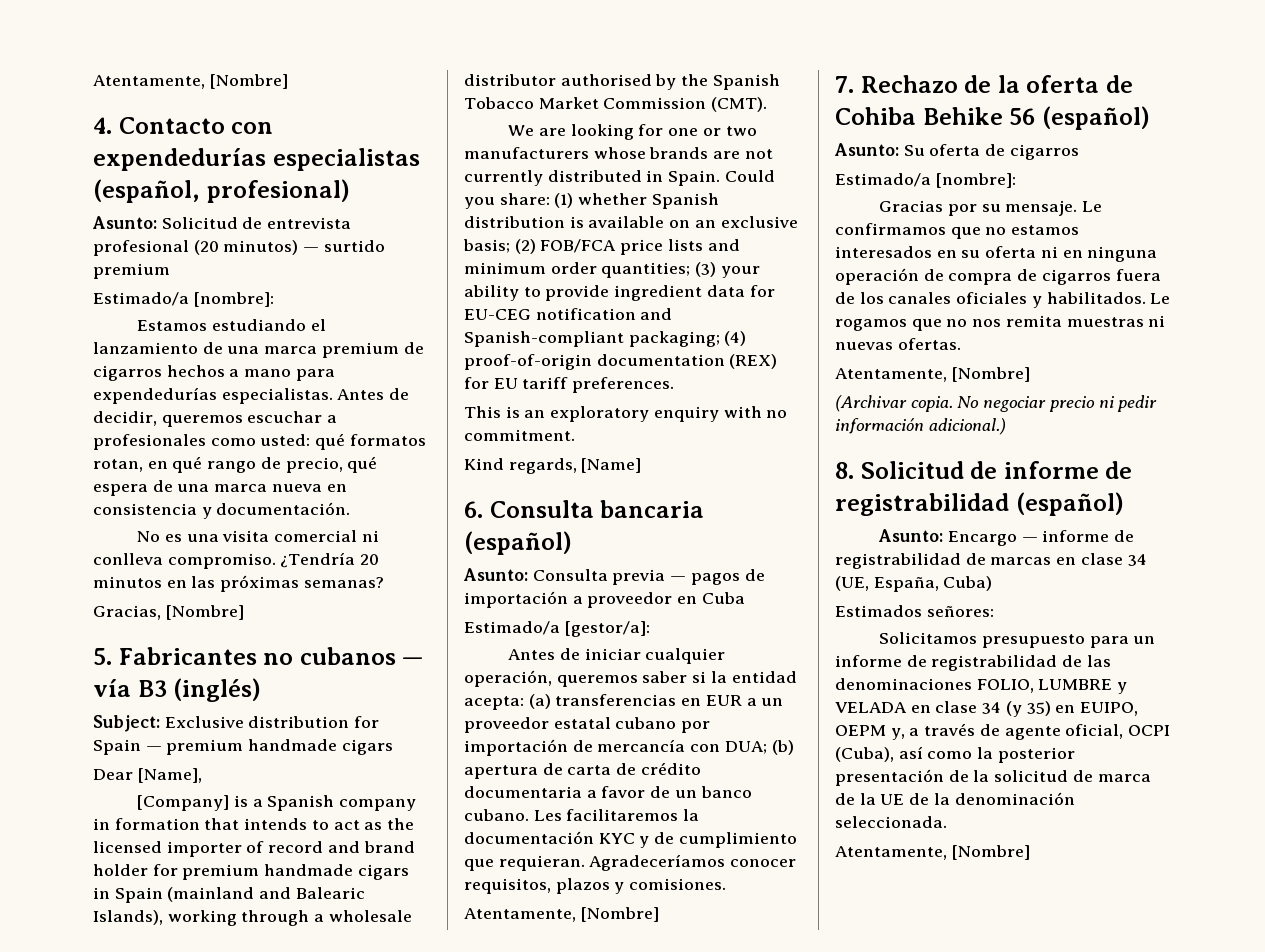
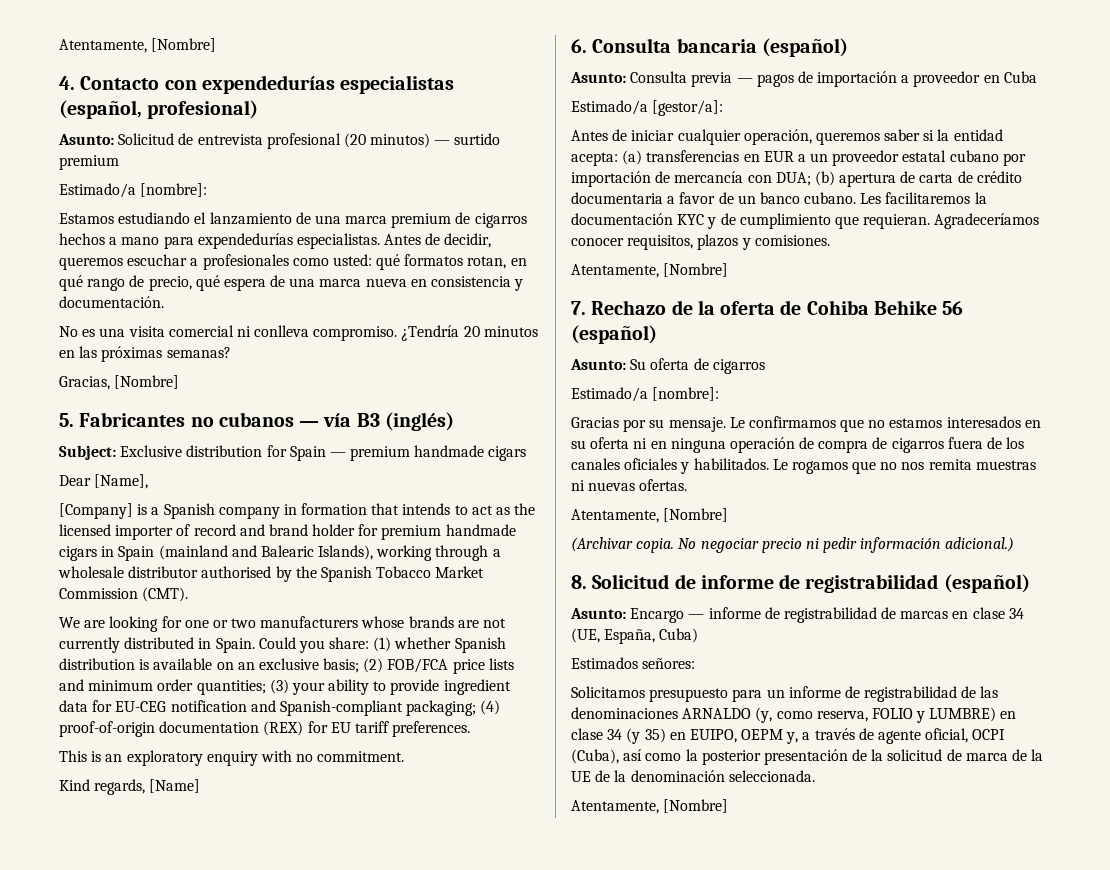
- Solicitamos presupuesto para un informe de registrabilidad de las denominaciones FOLIO, LUMBRE y VELADA en clase 34 (y 35) en EUIPO, OEPM y, a través de agente oficial, OCPI (Cuba), así como la posterior presentación de la solicitud de marca de la UE de la denominación seleccionada.
+ Solicitamos presupuesto para un informe de registrabilidad de las denominaciones ARNALDO (y, como reserva, FOLIO y LUMBRE) en clase 34 (y 35) en EUIPO, OEPM y, a través de agente oficial, OCPI (Cuba), así como la posterior presentación de la solicitud de marca de la UE de la denominación seleccionada.

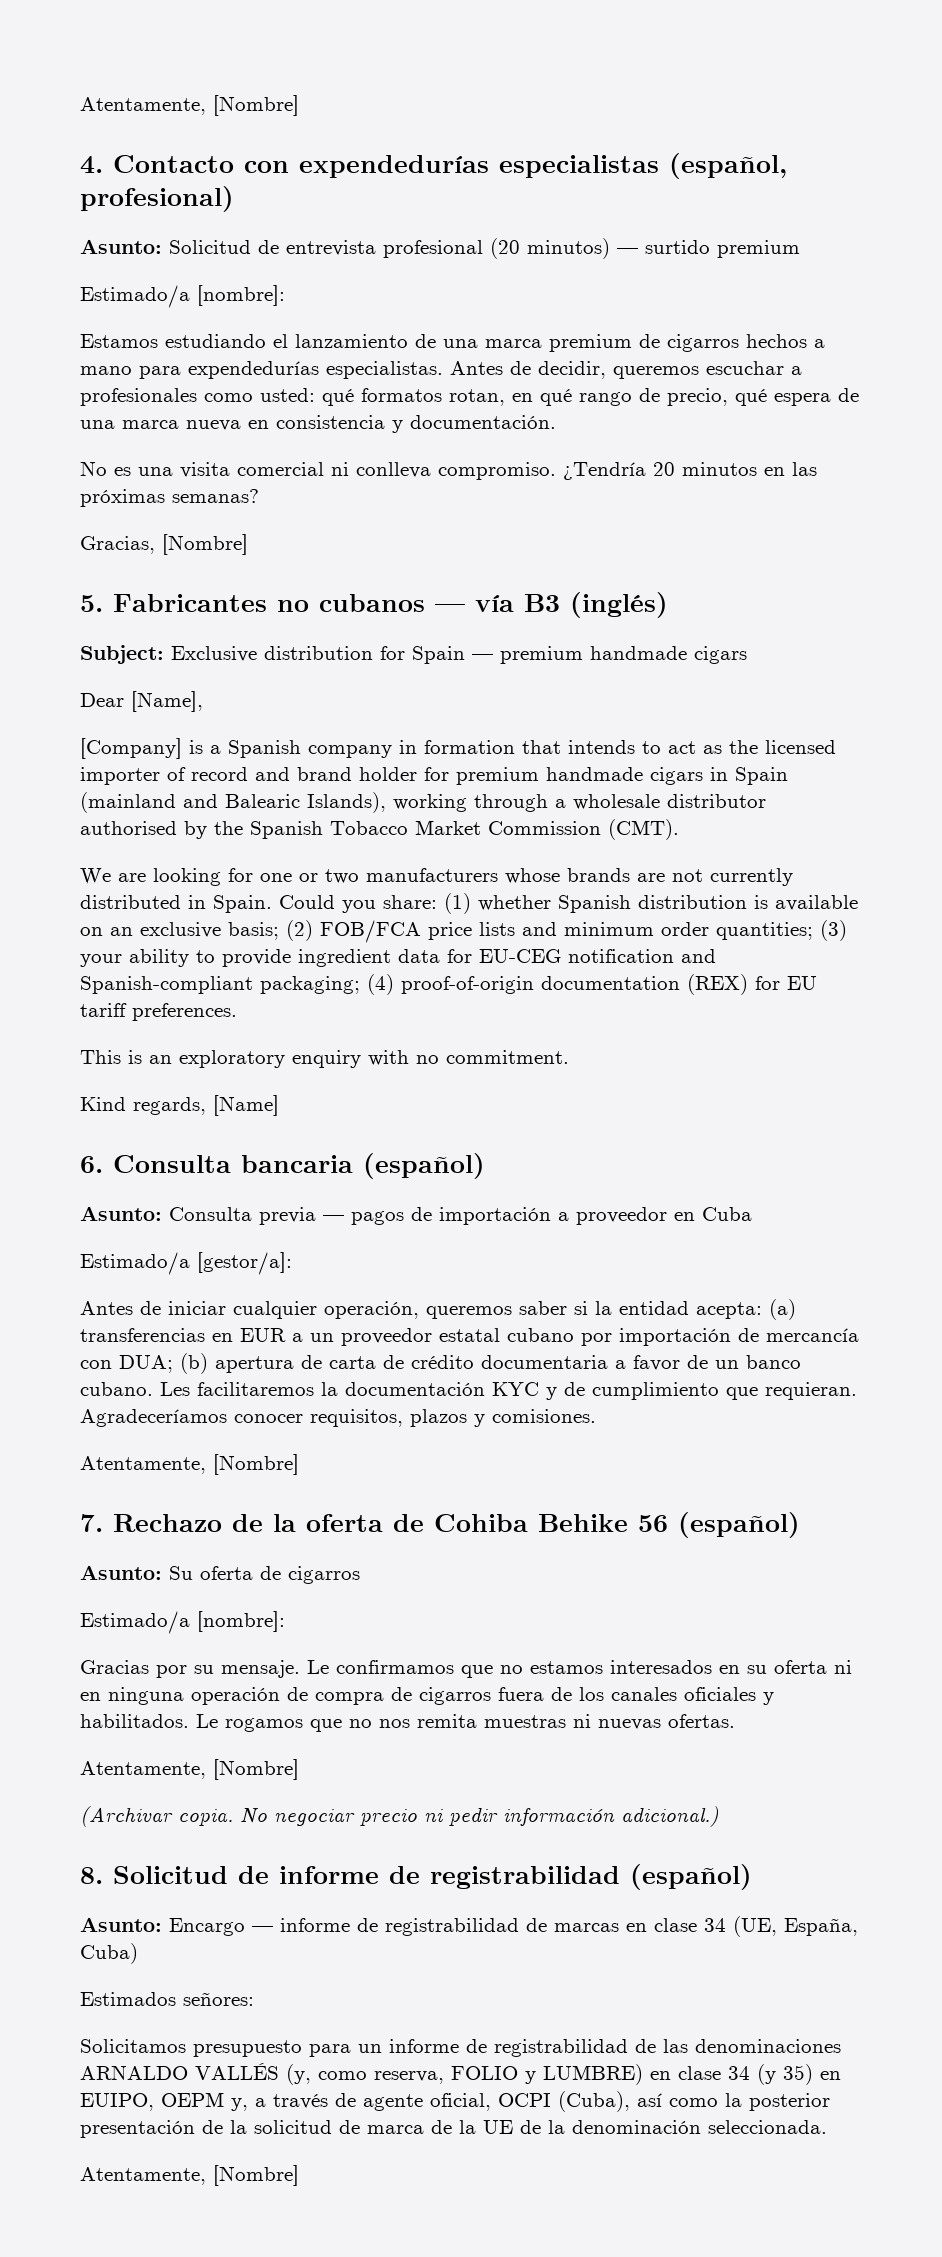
- Solicitamos presupuesto para un informe de registrabilidad de las denominaciones ARNALDO (y, como reserva, FOLIO y LUMBRE) en clase 34 (y 35) en EUIPO, OEPM y, a través de agente oficial, OCPI (Cuba), así como la posterior presentación de la solicitud de marca de la UE de la denominación seleccionada.
+ Solicitamos presupuesto para un informe de registrabilidad de las denominaciones ARNALDO VALLÉS (y, como reserva, FOLIO y LUMBRE) en clase 34 (y 35) en EUIPO, OEPM y, a través de agente oficial, OCPI (Cuba), así como la posterior presentación de la solicitud de marca de la UE de la denominación seleccionada.

